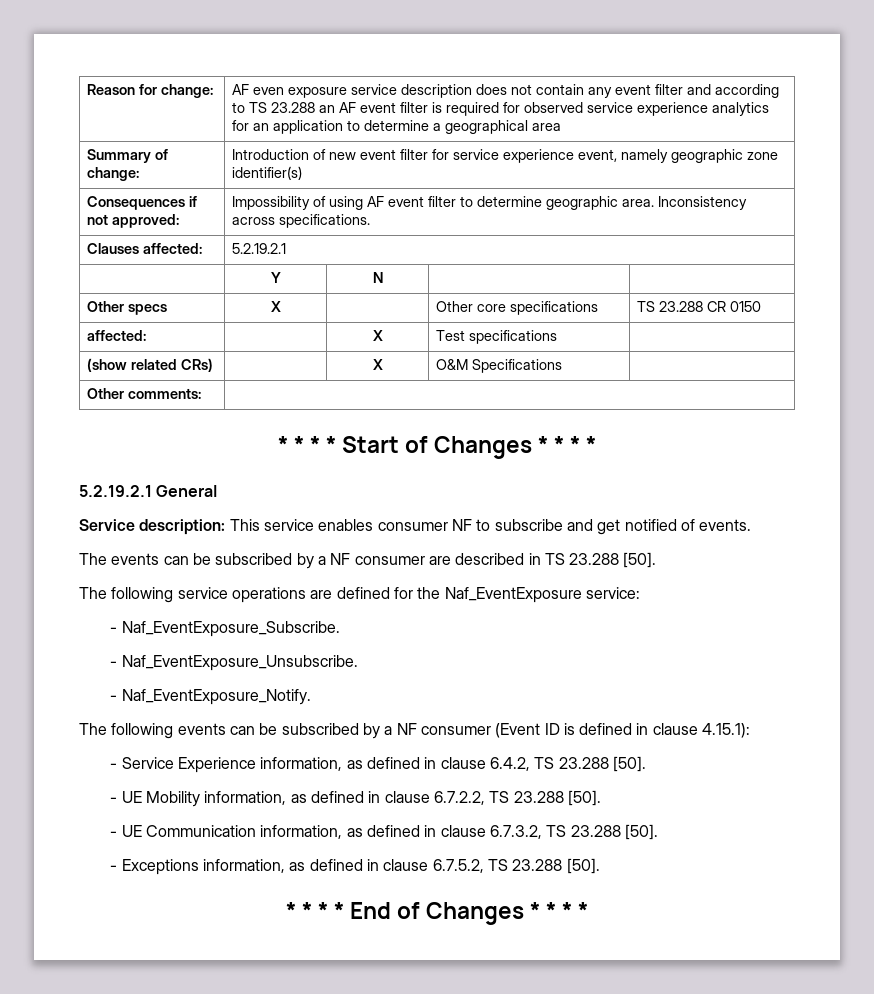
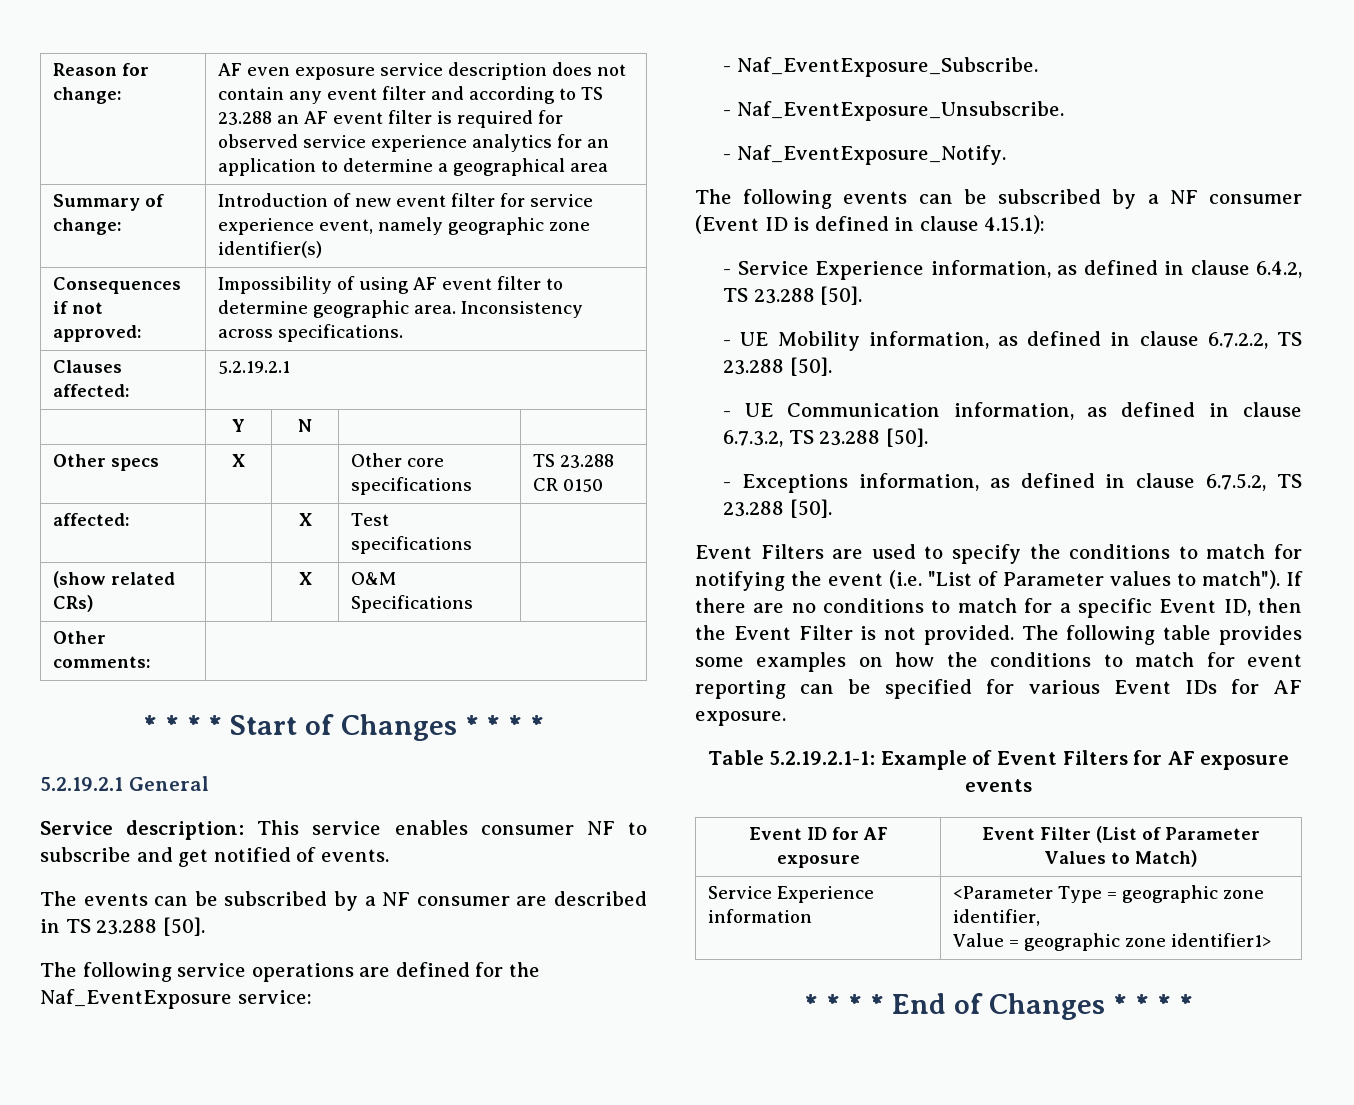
+ Event Filters are used to specify the conditions to match for notifying the event (i.e. "List of Parameter values to match"). If there are no conditions to match for a specific Event ID, then the Event Filter is not provided. The following table provides some examples on how the conditions to match for event reporting can be specified for various Event IDs for AF exposure.
+ Table 5.2.19.2.1-1: Example of Event Filters for AF exposure events
+ Event ID for AF exposure | Event Filter (List of Parameter Values to Match)
+ Service Experience information | <Parameter Type = geographic zone identifier,
+ Value = geographic zone identifier1>

